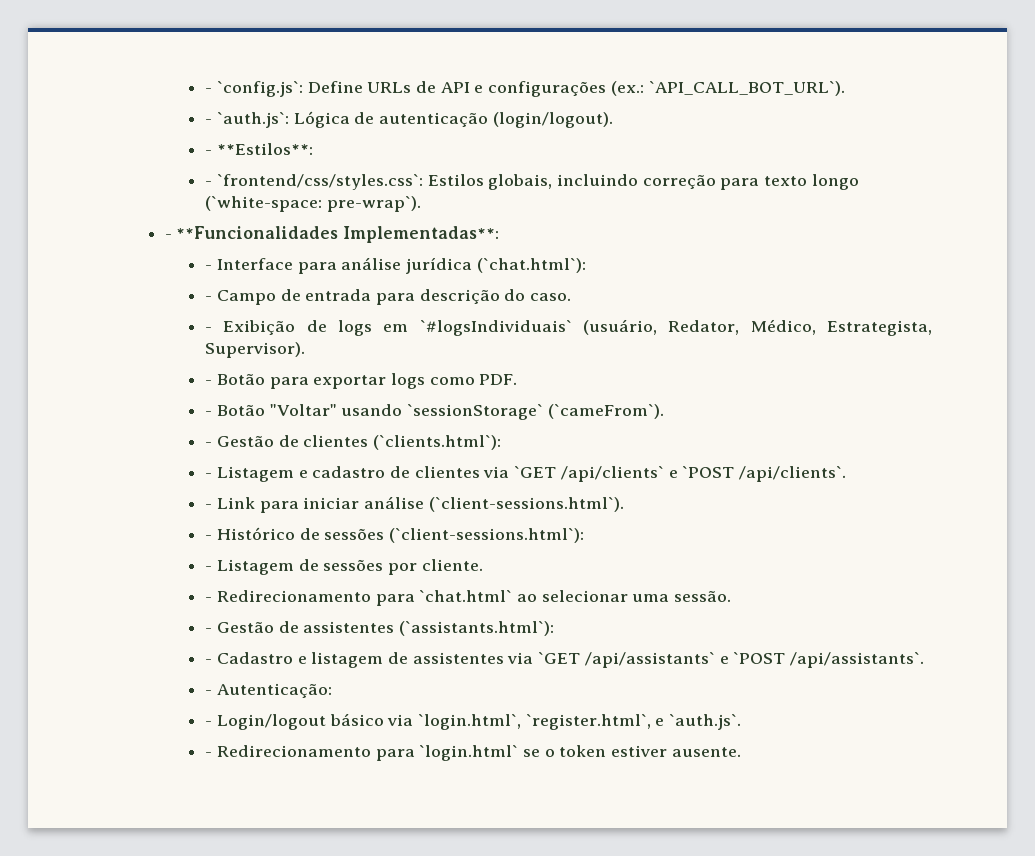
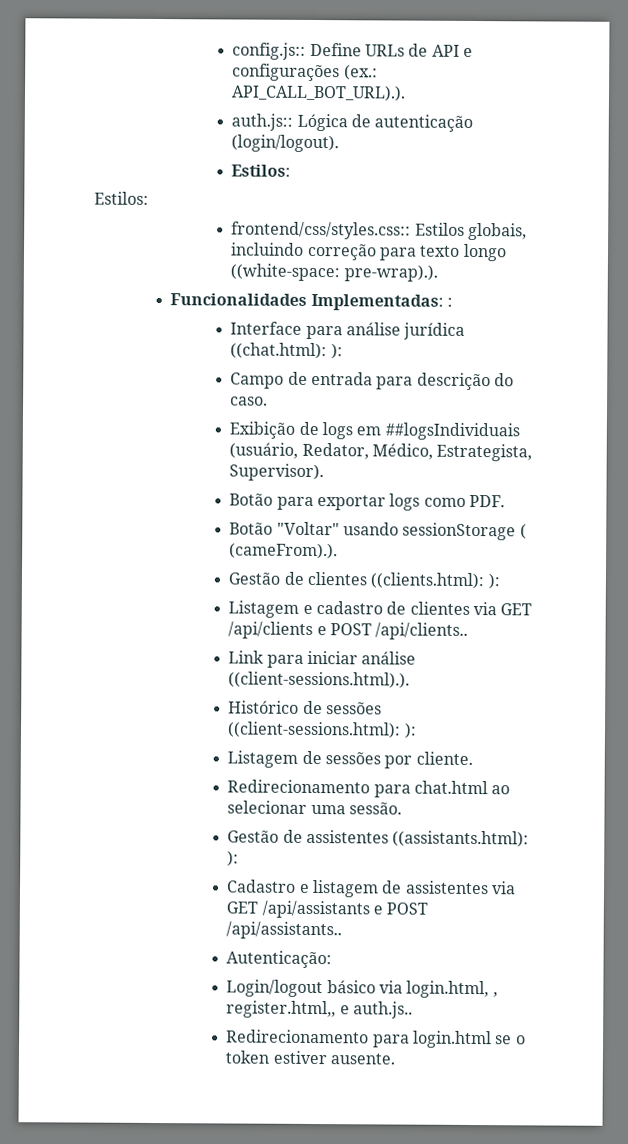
- - `config.js`: Define URLs de API e configurações (ex.: `API_CALL_BOT_URL`).
- - `auth.js`: Lógica de autenticação (login/logout).
- - **Estilos**:
- - `frontend/css/styles.css`: Estilos globais, incluindo correção para texto longo (`white-space: pre-wrap`).
- - **Funcionalidades Implementadas**:
- - Interface para análise jurídica (`chat.html`):
- - Campo de entrada para descrição do caso.
+ config.js:: Define URLs de API e configurações (ex.: API_CALL_BOT_URL).).
+ auth.js:: Lógica de autenticação (login/logout).
+ Estilos:
+ Estilos:
+ frontend/css/styles.css:: Estilos globais, incluindo correção para texto longo ((white-space: pre-wrap).).
+ Funcionalidades Implementadas: :
+ Interface para análise jurídica ((chat.html): ):
+ Campo de entrada para descrição do caso.
- - Exibição de logs em `#logsIndividuais` (usuário, Redator, Médico, Estrategista, Supervisor).
+ Exibição de logs em ##logsIndividuais (usuário, Redator, Médico, Estrategista, Supervisor).
- - Botão para exportar logs como PDF.
+ Botão para exportar logs como PDF.
- - Botão "Voltar" usando `sessionStorage` (`cameFrom`).
- - Gestão de clientes (`clients.html`):
- - Listagem e cadastro de clientes via `GET /api/clients` e `POST /api/clients`.
- - Link para iniciar análise (`client-sessions.html`).
- - Histórico de sessões (`client-sessions.html`):
- - Listagem de sessões por cliente.
+ Botão "Voltar" usando sessionStorage ( (cameFrom).).
+ Gestão de clientes ((clients.html): ):
+ Listagem e cadastro de clientes via GET /api/clients e POST /api/clients..
+ Link para iniciar análise ((client-sessions.html).).
+ Histórico de sessões ((client-sessions.html): ):
+ Listagem de sessões por cliente.
- - Redirecionamento para `chat.html` ao selecionar uma sessão.
+ Redirecionamento para chat.html ao selecionar uma sessão.
- - Gestão de assistentes (`assistants.html`):
- - Cadastro e listagem de assistentes via `GET /api/assistants` e `POST /api/assistants`.
- - Autenticação:
+ Gestão de assistentes ((assistants.html): ):
+ Cadastro e listagem de assistentes via GET /api/assistants e POST /api/assistants..
+ Autenticação:
- - Login/logout básico via `login.html`, `register.html`, e `auth.js`.
- - Redirecionamento para `login.html` se o token estiver ausente.
+ Login/logout básico via login.html, , register.html,, e auth.js..
+ Redirecionamento para login.html se o token estiver ausente.

